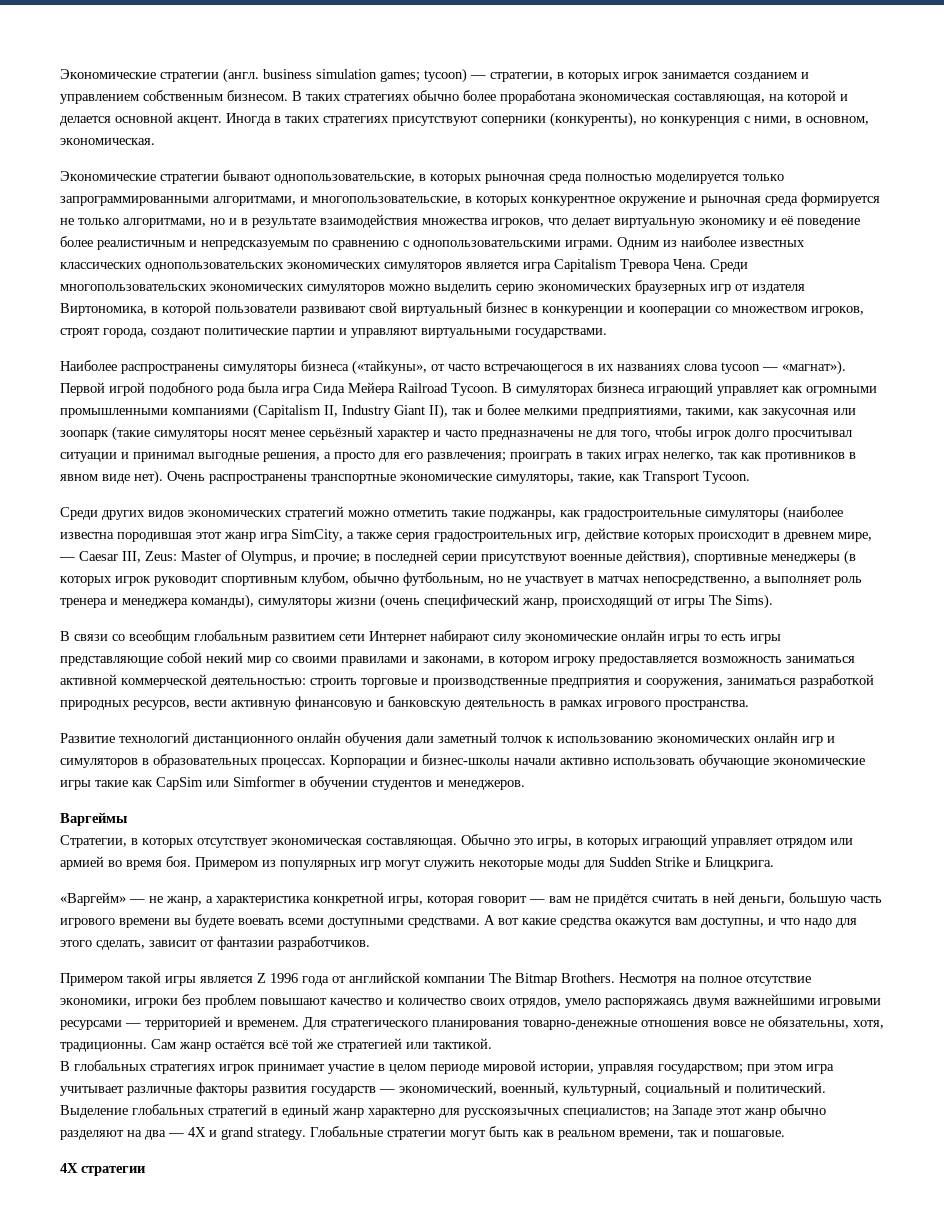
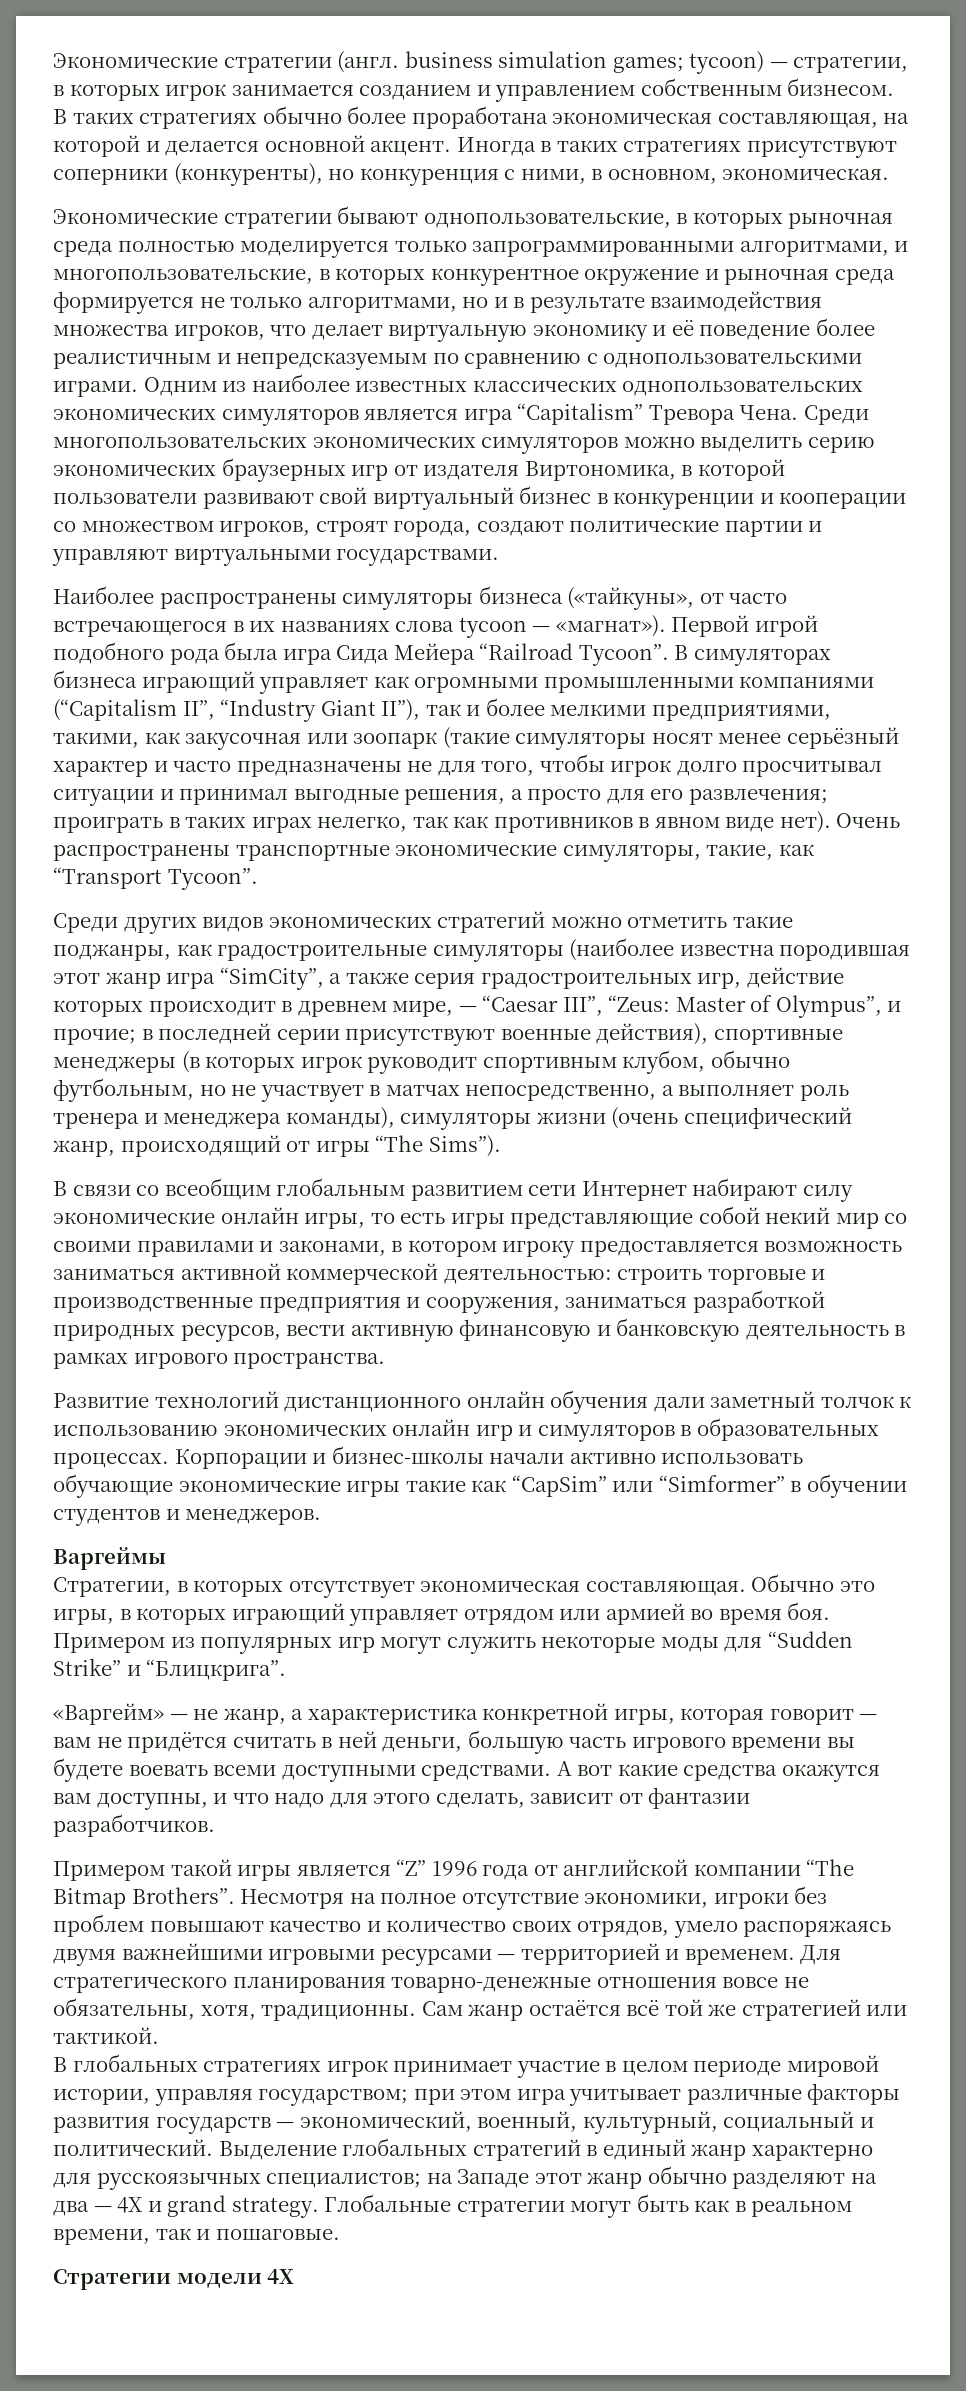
- Одним из наиболее известных классических однопользовательских экономических симуляторов является игра Capitalism Тревора Чена.
+ Одним из наиболее известных классических однопользовательских экономических симуляторов является игра “Capitalism” Тревора Чена.
- Первой игрой подобного рода была игра Сида Мейера Railroad Tycoon.
+ Первой игрой подобного рода была игра Сида Мейера “Railroad Tycoon”.
- В симуляторах бизнеса играющий управляет как огромными промышленными компаниями (Capitalism II, Industry Giant II), так и более мелкими предприятиями, такими, как закусочная или зоопарк (такие симуляторы носят менее серьёзный характер и часто предназначены не для того, чтобы игрок долго просчитывал ситуации и принимал выгодные решения, а просто для его развлечения; проиграть в таких играх нелегко, так как противников в явном виде нет).
+ В симуляторах бизнеса играющий управляет как огромными промышленными компаниями (“Capitalism II”, “Industry Giant II”), так и более мелкими предприятиями, такими, как закусочная или зоопарк (такие симуляторы носят менее серьёзный характер и часто предназначены не для того, чтобы игрок долго просчитывал ситуации и принимал выгодные решения, а просто для его развлечения; проиграть в таких играх нелегко, так как противников в явном виде нет).
- Очень распространены транспортные экономические симуляторы, такие, как Transport Tycoon.
+ Очень распространены транспортные экономические симуляторы, такие, как “Transport Tycoon”.
- Среди других видов экономических стратегий можно отметить такие поджанры, как градостроительные симуляторы (наиболее известна породившая этот жанр игра SimCity, а также серия градостроительных игр, действие которых происходит в древнем мире, — Caesar III, Zeus:
+ Среди других видов экономических стратегий можно отметить такие поджанры, как градостроительные симуляторы (наиболее известна породившая этот жанр игра “SimCity”, а также серия градостроительных игр, действие которых происходит в древнем мире, — “Caesar III”, “Zeus:
- Master of Olympus, и прочие;
+ Master of Olympus”, и прочие;
- в последней серии присутствуют военные действия), спортивные менеджеры (в которых игрок руководит спортивным клубом, обычно футбольным, но не участвует в матчах непосредственно, а выполняет роль тренера и менеджера команды), симуляторы жизни (очень специфический жанр, происходящий от игры The Sims).
+ в последней серии присутствуют военные действия), спортивные менеджеры (в которых игрок руководит спортивным клубом, обычно футбольным, но не участвует в матчах непосредственно, а выполняет роль тренера и менеджера команды), симуляторы жизни (очень специфический жанр, происходящий от игры “The Sims”).
- В связи со всеобщим глобальным развитием сети Интернет набирают силу экономические онлайн игры то есть игры представляющие собой некий мир со своими правилами и законами, в котором игроку предоставляется возможность заниматься активной коммерческой деятельностью: строить торговые и производственные предприятия и сооружения, заниматься разработкой природных ресурсов, вести активную финансовую и банковскую деятельность в рамках игрового пространства.
+ В связи со всеобщим глобальным развитием сети Интернет набирают силу экономические онлайн игры, то есть игры представляющие собой некий мир со своими правилами и законами, в котором игроку предоставляется возможность заниматься активной коммерческой деятельностью: строить торговые и производственные предприятия и сооружения, заниматься разработкой природных ресурсов, вести активную финансовую и банковскую деятельность в рамках игрового пространства.
- Корпорации и бизнес-школы начали активно использовать обучающие экономические игры такие как CapSim или Simformer в обучении студентов и менеджеров.
+ Корпорации и бизнес-школы начали активно использовать обучающие экономические игры такие как “CapSim” или “Simformer” в обучении студентов и менеджеров.
- Примером из популярных игр могут служить некоторые моды для Sudden Strike и Блицкрига.
+ Примером из популярных игр могут служить некоторые моды для “Sudden Strike” и “Блицкрига”.
- Примером такой игры является Z 1996 года от английской компании The Bitmap Brothers.
+ Примером такой игры является “Z” 1996 года от английской компании “The Bitmap Brothers”.
- 4X стратегии
+ Стратегии модели 4X

